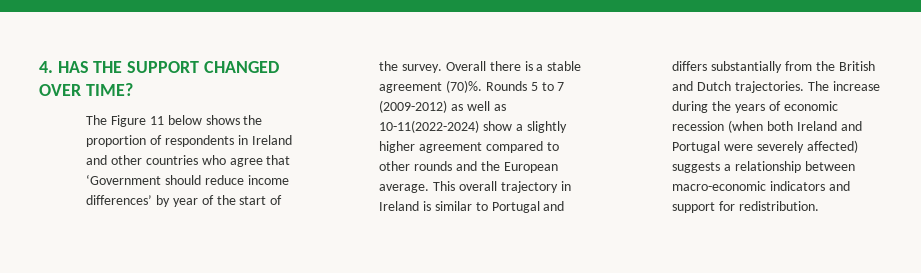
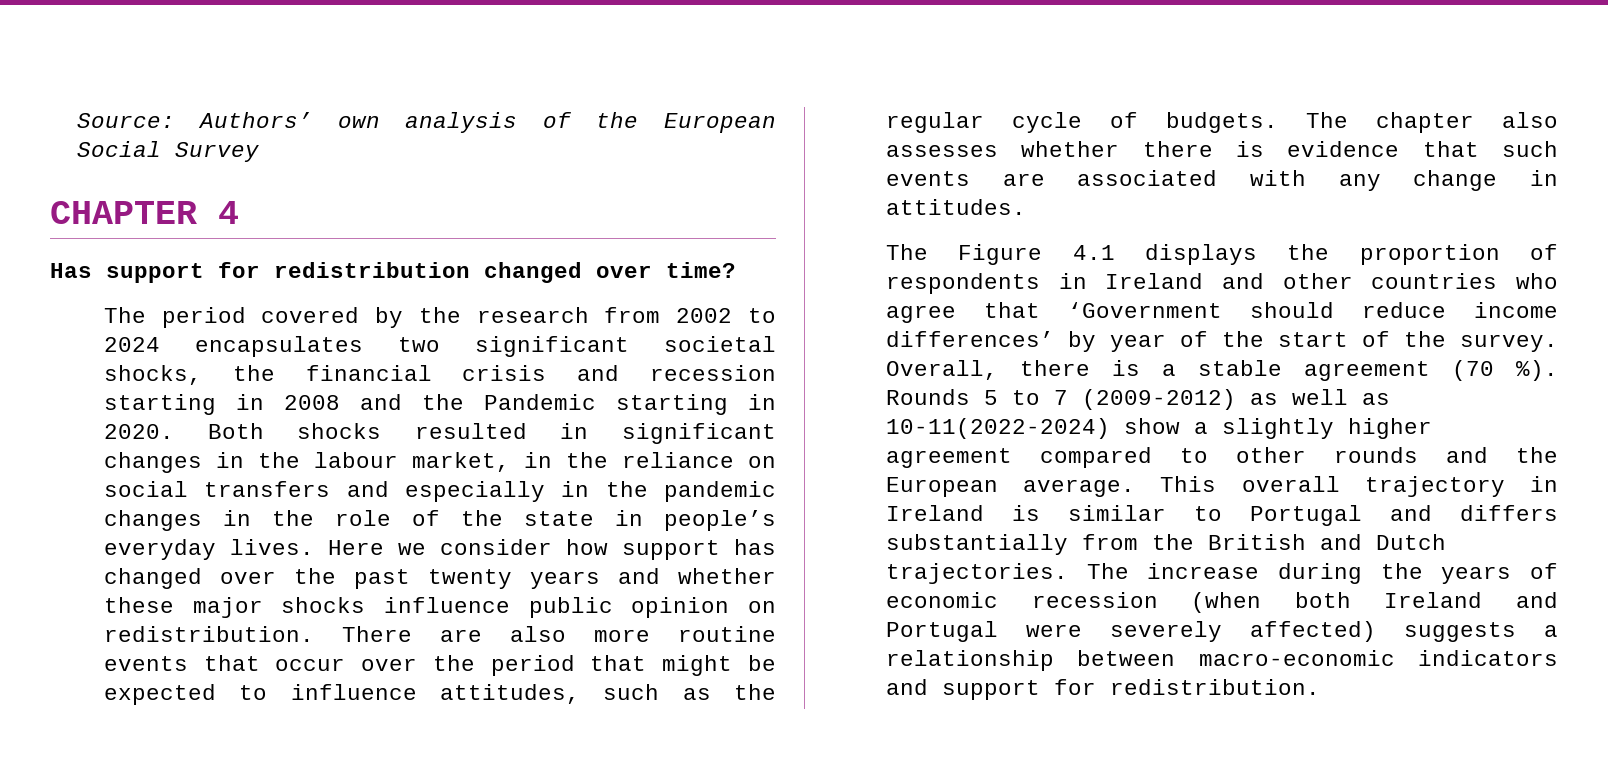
- 4. HAS THE SUPPORT CHANGED OVER TIME?
+ Source: Authors’ own analysis of the European Social Survey
+ CHAPTER 4
+ Has support for redistribution changed over time?
+ The period covered by the research from 2002 to 2024 encapsulates two significant societal shocks, the financial crisis and recession starting in 2008 and the Pandemic starting in 2020. Both shocks resulted in significant changes in the labour market, in the reliance on social transfers and especially in the pandemic changes in the role of the state in people’s everyday lives. Here we consider how support has changed over the past twenty years and whether these major shocks influence public opinion on redistribution. There are also more routine events that occur over the period that might be expected to influence attitudes, such as the regular cycle of budgets. The chapter also assesses whether there is evidence that such events are associated with any change in attitudes.
- The Figure 11 below shows the proportion of respondents in Ireland and other countries who agree that ‘Government should reduce income differences’ by year of the start of the survey.
+ The Figure 4.1 displays the proportion of respondents in Ireland and other countries who agree that ‘Government should reduce income differences’ by year of the start of the survey.
- Overall there is a stable agreement (70)%.
+ Overall, there is a stable agreement (70 %).

